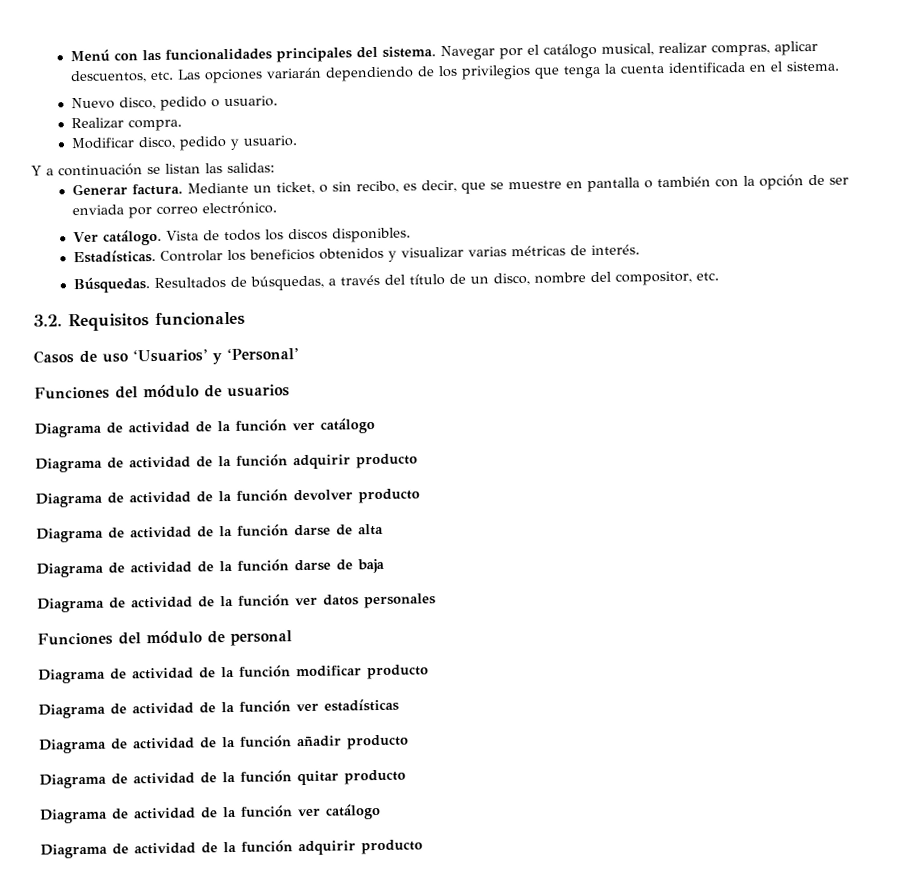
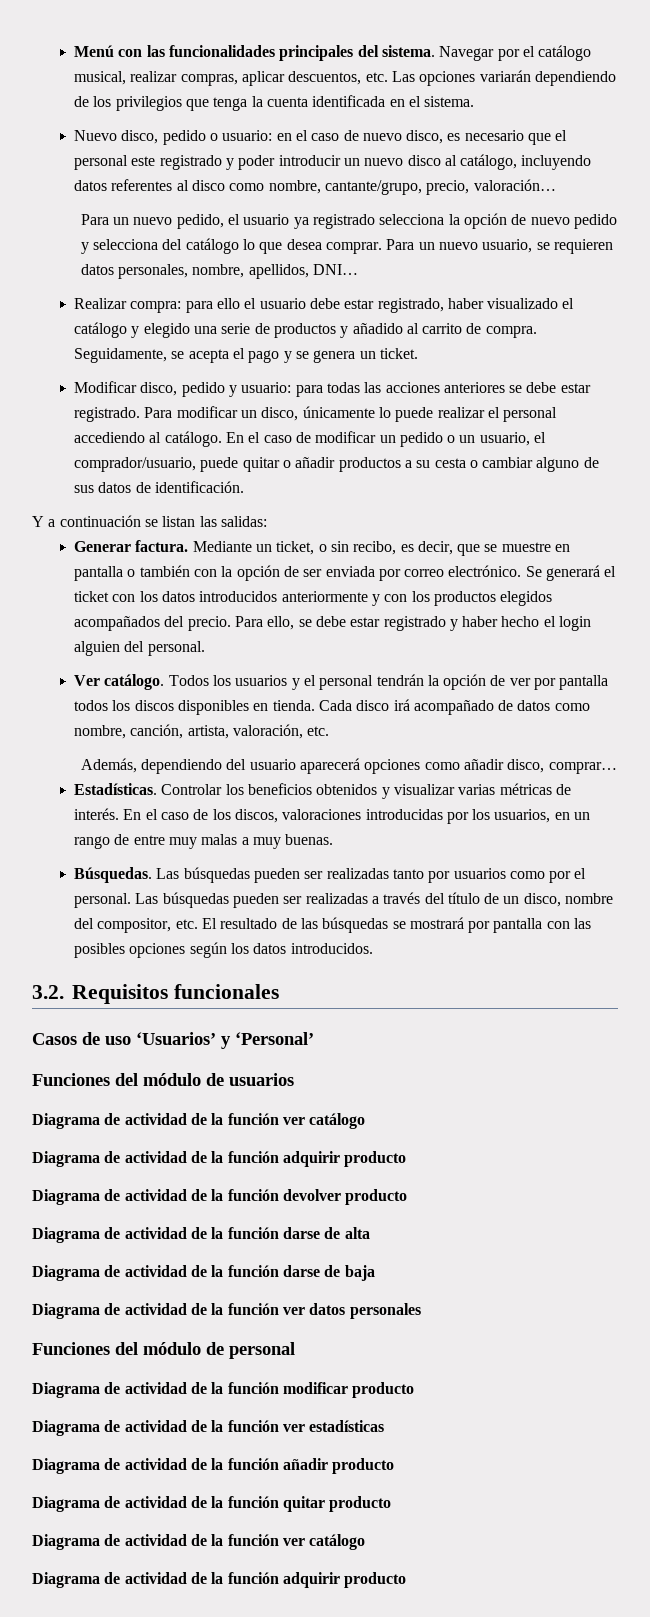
- Nuevo disco, pedido o usuario.
- Realizar compra.
- Modificar disco, pedido y usuario.
+ Nuevo disco, pedido o usuario: en el caso de nuevo disco, es necesario que el personal este registrado y poder introducir un nuevo disco al catálogo, incluyendo datos referentes al disco como nombre, cantante/grupo, precio, valoración…
+ Para un nuevo pedido, el usuario ya registrado selecciona la opción de nuevo pedido y selecciona del catálogo lo que desea comprar. Para un nuevo usuario, se requieren datos personales, nombre, apellidos, DNI…
+ Realizar compra: para ello el usuario debe estar registrado, haber visualizado el catálogo y elegido una serie de productos y añadido al carrito de compra. Seguidamente, se acepta el pago y se genera un ticket.
+ Modificar disco, pedido y usuario: para todas las acciones anteriores se debe estar registrado. Para modificar un disco, únicamente lo puede realizar el personal accediendo al catálogo. En el caso de modificar un pedido o un usuario, el comprador/usuario, puede quitar o añadir productos a su cesta o cambiar alguno de sus datos de identificación.
- Mediante un ticket, o sin recibo, es decir, que se muestre en pantalla o también con la opción de ser enviada por correo electrónico.
- Ver catálogo. Vista de todos los discos disponibles.
+ Mediante un ticket, o sin recibo, es decir, que se muestre en pantalla o también con la opción de ser enviada por correo electrónico. Se generará el ticket con los datos introducidos anteriormente y con los productos elegidos acompañados del precio. Para ello, se debe estar registrado y haber hecho el login alguien del personal.
+ Ver catálogo. Todos los usuarios y el personal tendrán la opción de ver por pantalla todos los discos disponibles en tienda. Cada disco irá acompañado de datos como nombre, canción, artista, valoración, etc.
+ Además, dependiendo del usuario aparecerá opciones como añadir disco, comprar…
- Controlar los beneficios obtenidos y visualizar varias métricas de interés.
- Búsquedas. Resultados de búsquedas, a través del título de un disco, nombre del compositor, etc.
+ Controlar los beneficios obtenidos y visualizar varias métricas de interés. En el caso de los discos, valoraciones introducidas por los usuarios, en un rango de entre muy malas a muy buenas.
+ Búsquedas. Las búsquedas pueden ser realizadas tanto por usuarios como por el personal. Las búsquedas pueden ser realizadas a través del título de un disco, nombre del compositor, etc. El resultado de las búsquedas se mostrará por pantalla con las posibles opciones según los datos introducidos.

